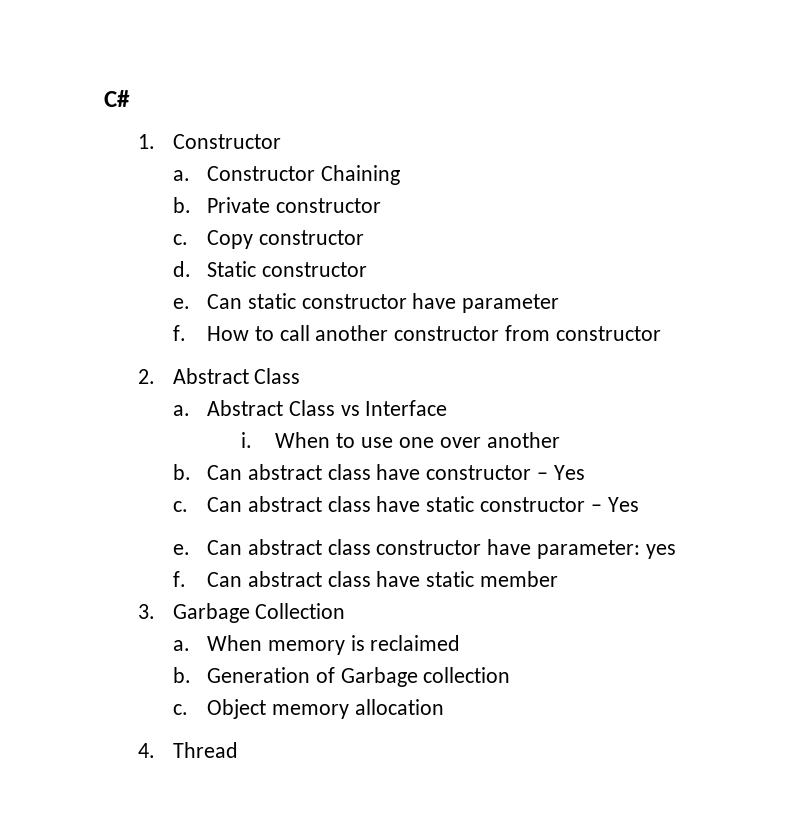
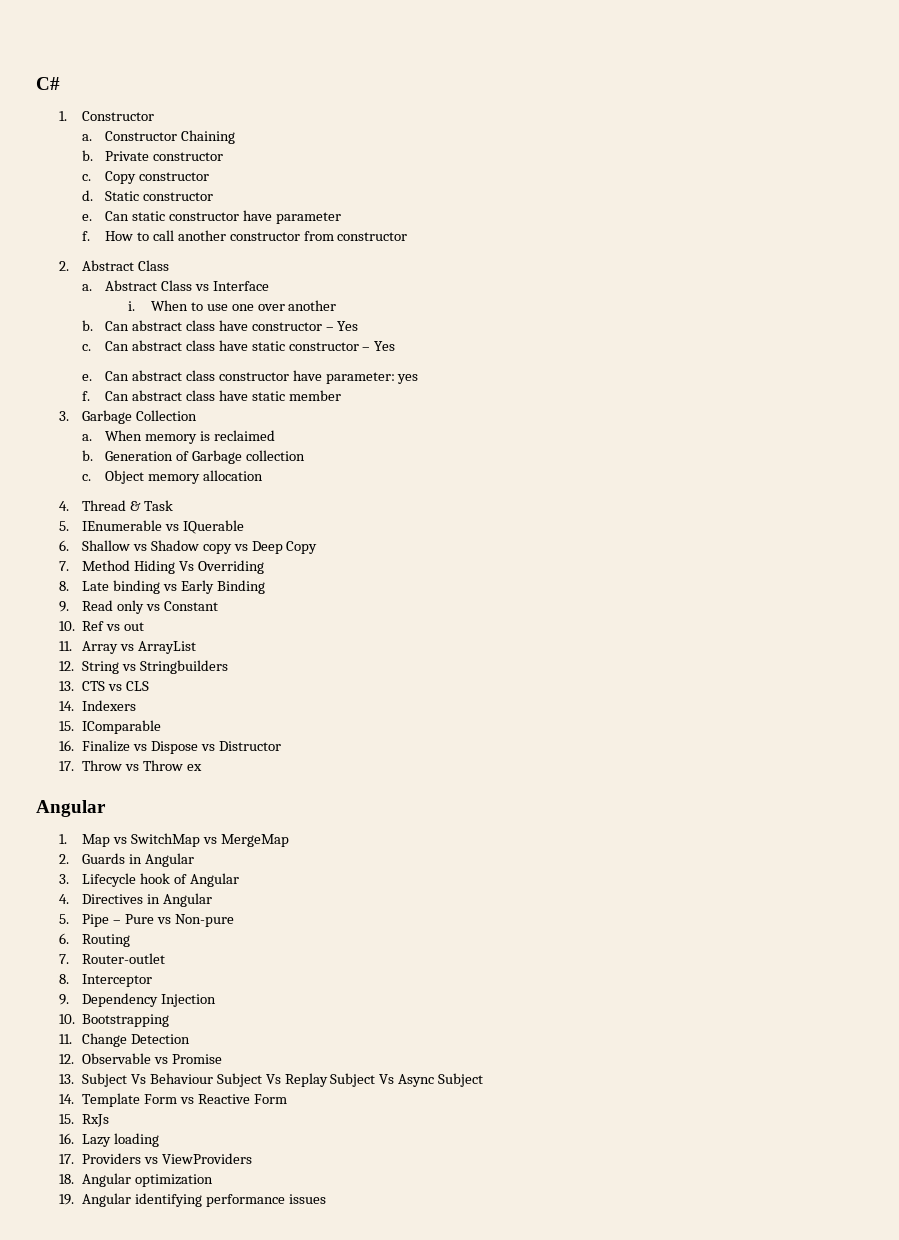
- 4. Thread
+ 4. Thread & Task
+ 5. IEnumerable vs IQuerable
+ 6. Shallow vs Shadow copy vs Deep Copy
+ 7. Method Hiding Vs Overriding
+ 8. Late binding vs Early Binding
+ 9. Read only vs Constant
+ 10. Ref vs out
+ 11. Array vs ArrayList
+ 12. String vs Stringbuilders
+ 13. CTS vs CLS
+ 14. Indexers
+ 15. IComparable
+ 16. Finalize vs Dispose vs Distructor
+ 17. Throw vs Throw ex
+ Angular
+ 1. Map vs SwitchMap vs MergeMap
+ 2. Guards in Angular
+ 3. Lifecycle hook of Angular
+ 4. Directives in Angular
+ 5. Pipe – Pure vs Non-pure
+ 6. Routing
+ 7. Router-outlet
+ 8. Interceptor
+ 9. Dependency Injection
+ 10. Bootstrapping
+ 11. Change Detection
+ 12. Observable vs Promise
+ 13. Subject Vs Behaviour Subject Vs Replay Subject Vs Async Subject
+ 14. Template Form vs Reactive Form
+ 15. RxJs
+ 16. Lazy loading
+ 17. Providers vs ViewProviders
+ 18. Angular optimization
+ 19. Angular identifying performance issues

